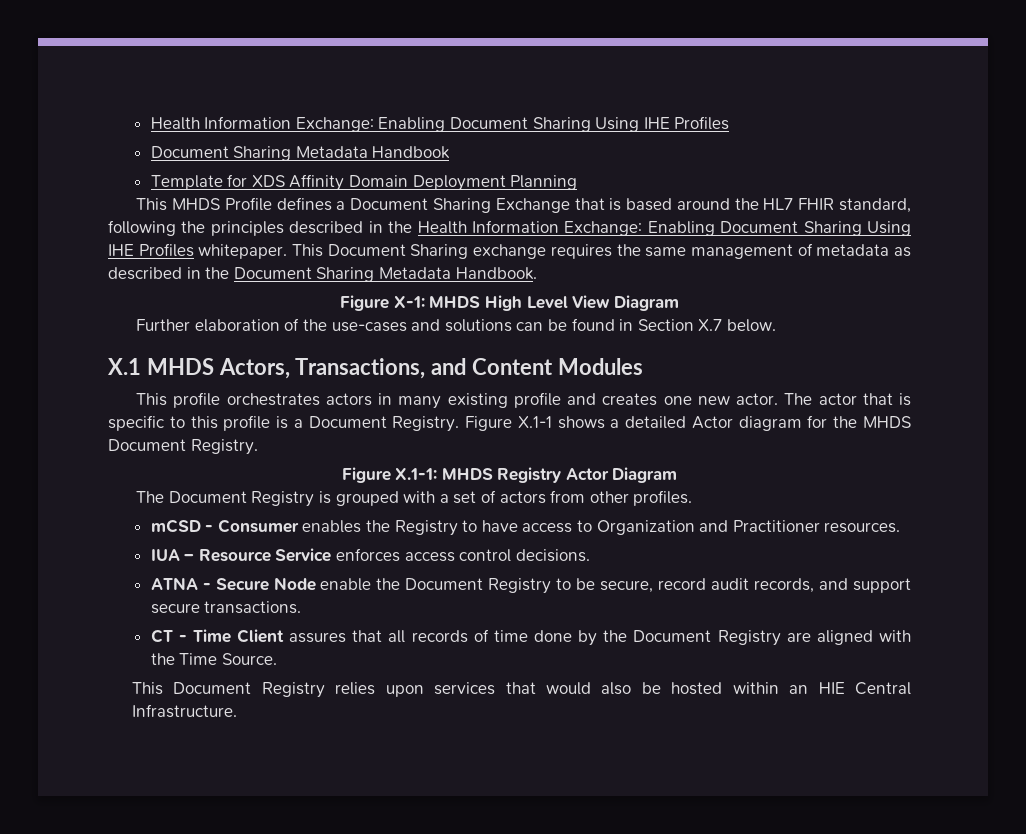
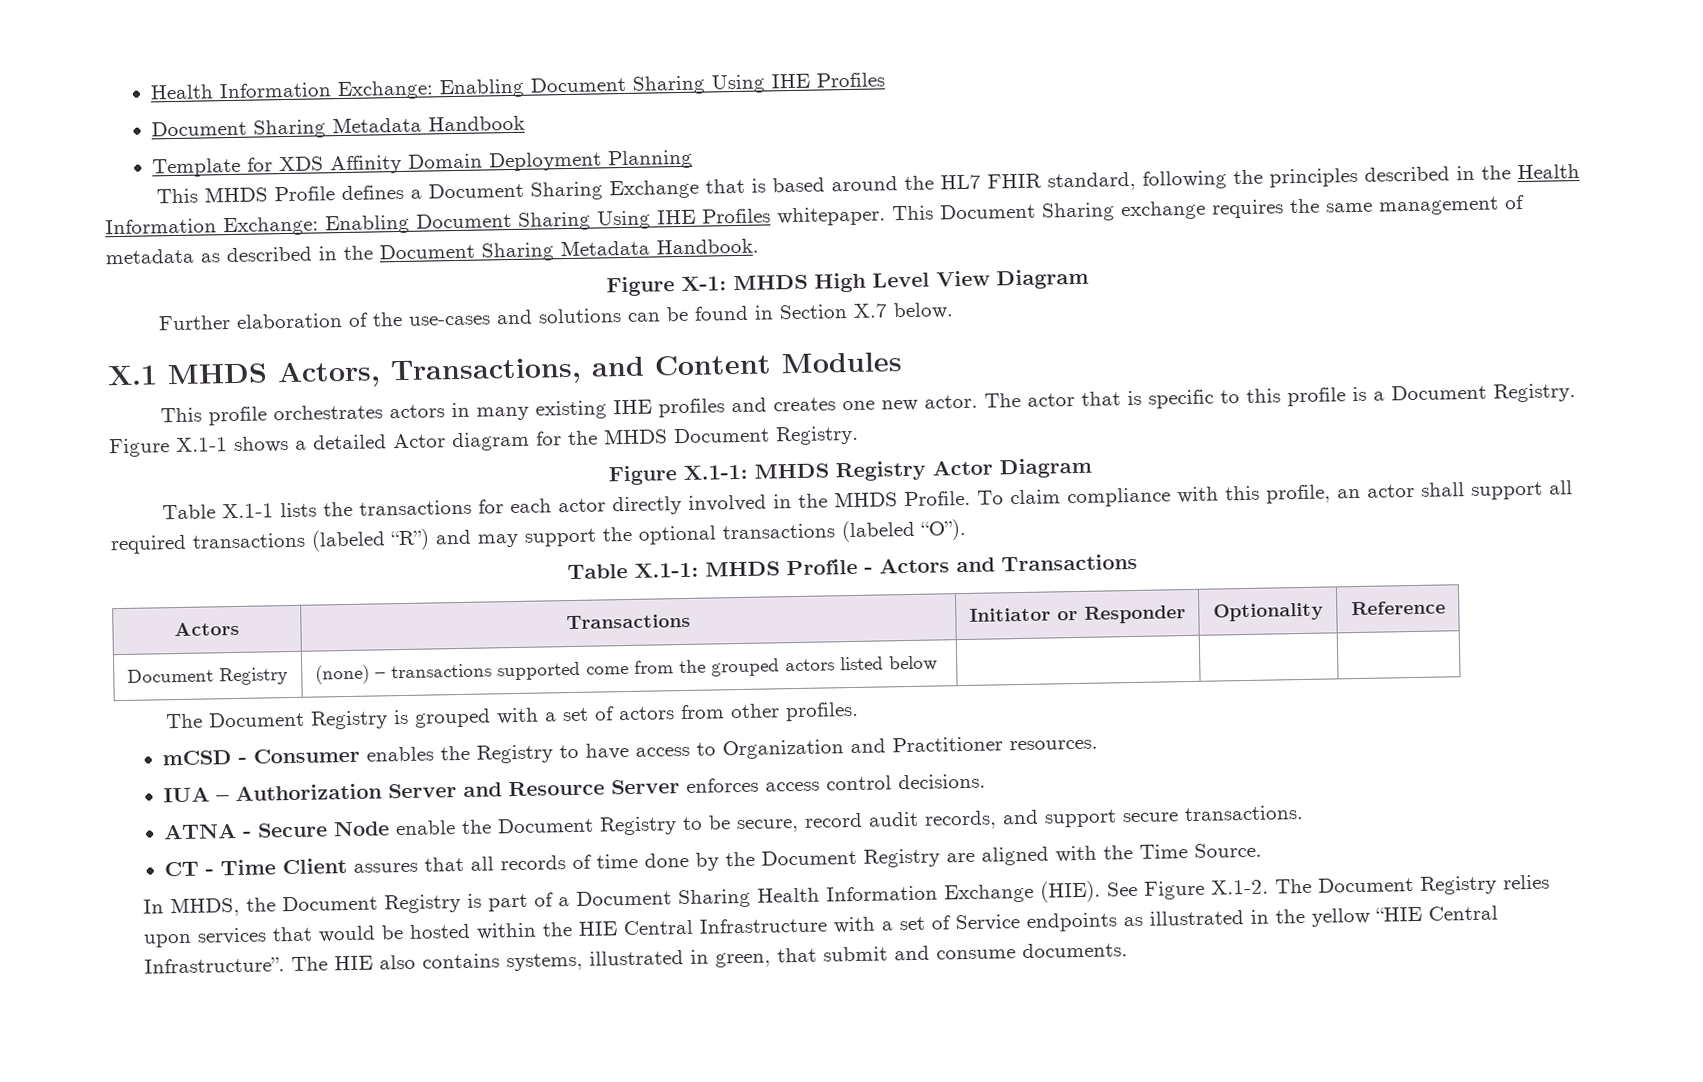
- This profile orchestrates actors in many existing profile and creates one new actor.
+ This profile orchestrates actors in many existing IHE profiles and creates one new actor.
+ Table X.1-1 lists the transactions for each actor directly involved in the MHDS Profile. To claim compliance with this profile, an actor shall support all required transactions (labeled “R”) and may support the optional transactions (labeled “O”).
+ Table X.1-1: MHDS Profile - Actors and Transactions
+ Actors | Transactions | Initiator or Responder | Optionality | Reference
+ Document Registry | (none) – transactions supported come from the grouped actors listed below | | |
- IUA – Resource Service enforces access control decisions.
+ IUA – Authorization Server and Resource Server enforces access control decisions.
- This Document Registry relies upon services that would also be hosted within an HIE Central Infrastructure.
+ In MHDS, the Document Registry is part of a Document Sharing Health Information Exchange (HIE). See Figure X.1-2. The Document Registry relies upon services that would be hosted within the HIE Central Infrastructure with a set of Service endpoints as illustrated in the yellow “HIE Central Infrastructure”. The HIE also contains systems, illustrated in green, that submit and consume documents.

